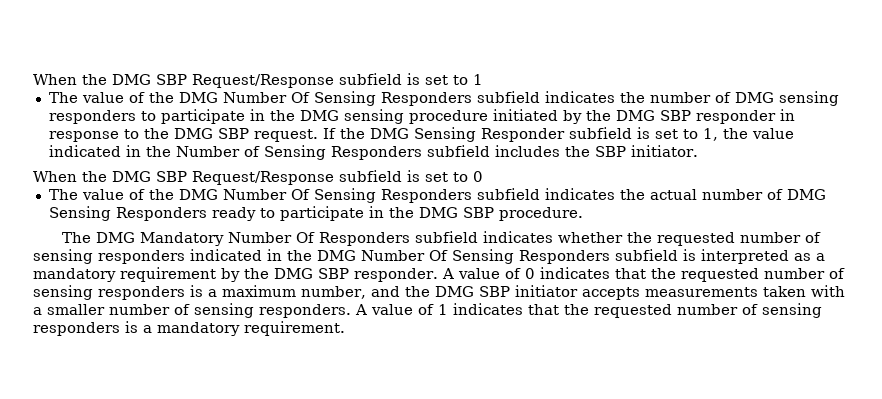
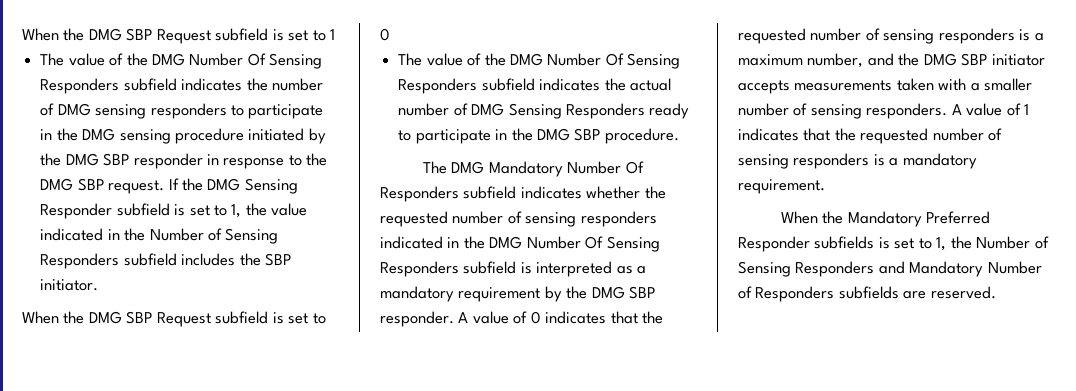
- When the DMG SBP Request/Response subfield is set to 1
+ When the DMG SBP Request subfield is set to 1
- When the DMG SBP Request/Response subfield is set to 0
+ When the DMG SBP Request subfield is set to 0
+ When the Mandatory Preferred Responder subfields is set to 1, the Number of Sensing Responders and Mandatory Number of Responders subfields are reserved.

